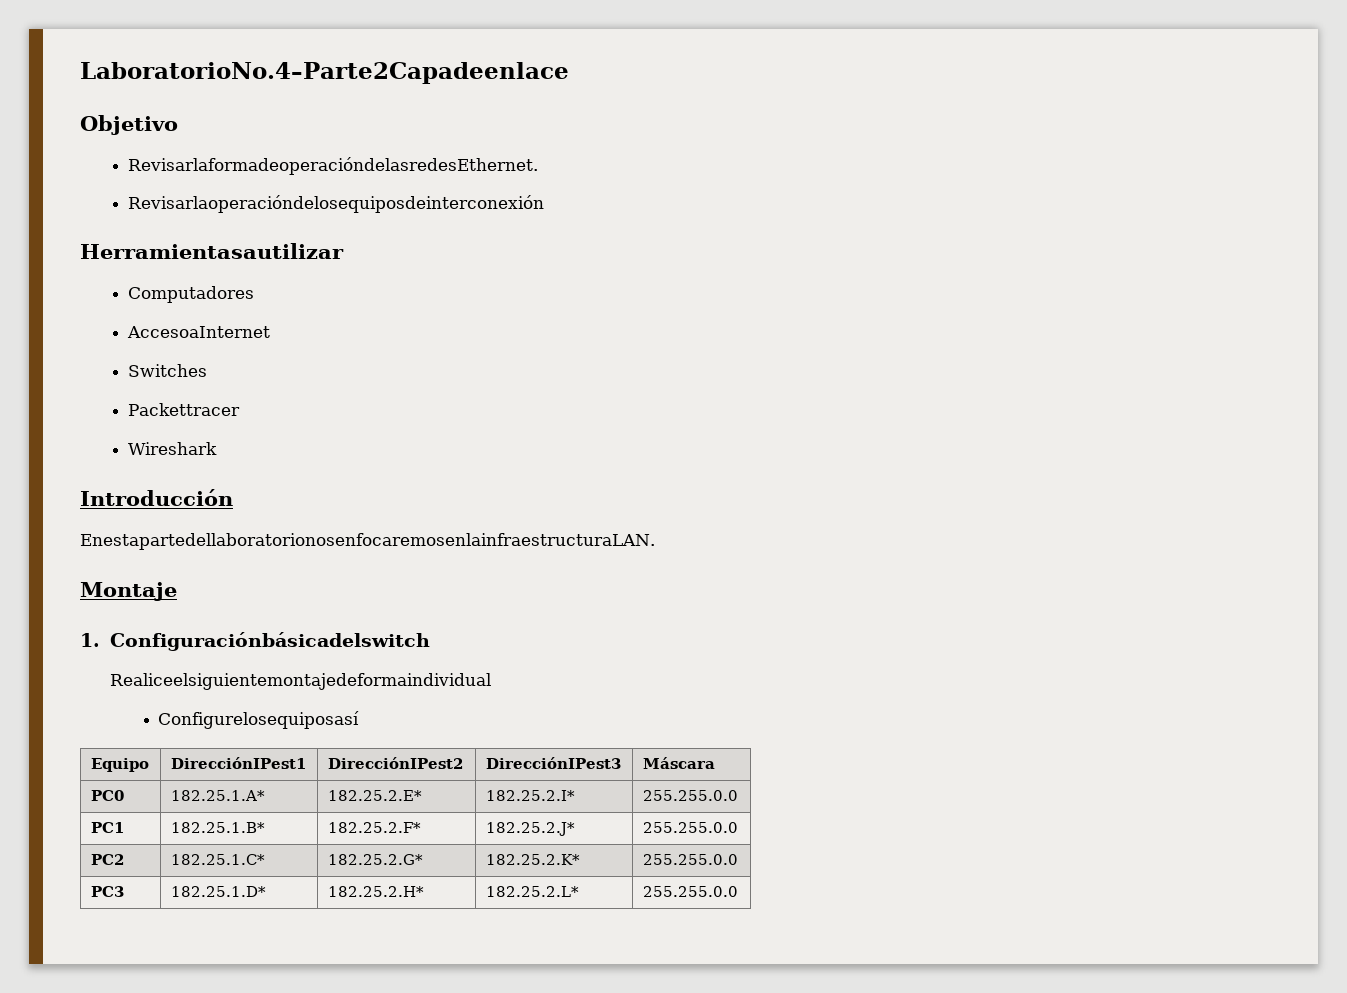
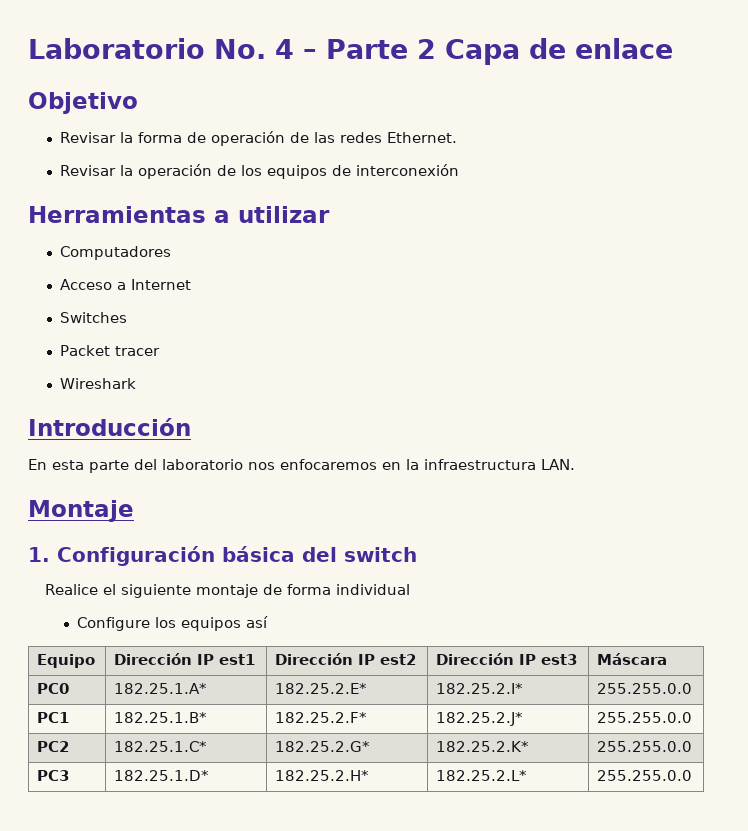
- LaboratorioNo.4–Parte2Capadeenlace
+ Laboratorio No. 4 – Parte 2 Capa de enlace
  Objetivo
- RevisarlaformadeoperacióndelasredesEthernet.
- Revisarlaoperacióndelosequiposdeinterconexión
- Herramientasautilizar
+ Revisar la forma de operación de las redes Ethernet.
+ Revisar la operación de los equipos de interconexión
+ Herramientas a utilizar
  Computadores
- AccesoaInternet
+ Acceso a Internet
- Packettracer
+ Packet tracer
- EnestapartedellaboratorionosenfocaremosenlainfraestructuraLAN.
+ En esta parte del laboratorio nos enfocaremos en la infraestructura LAN.
  Montaje
- 1. Configuraciónbásicadelswitch
- Realiceelsiguientemontajedeformaindividual
- Configurelosequiposasí
- Equipo | DirecciónIPest1 | DirecciónIPest2 | DirecciónIPest3 | Máscara
+ 1. Configuración básica del switch
+ Realice el siguiente montaje de forma individual
+ Configure los equipos así
+ Equipo | Dirección IP est1 | Dirección IP est2 | Dirección IP est3 | Máscara

